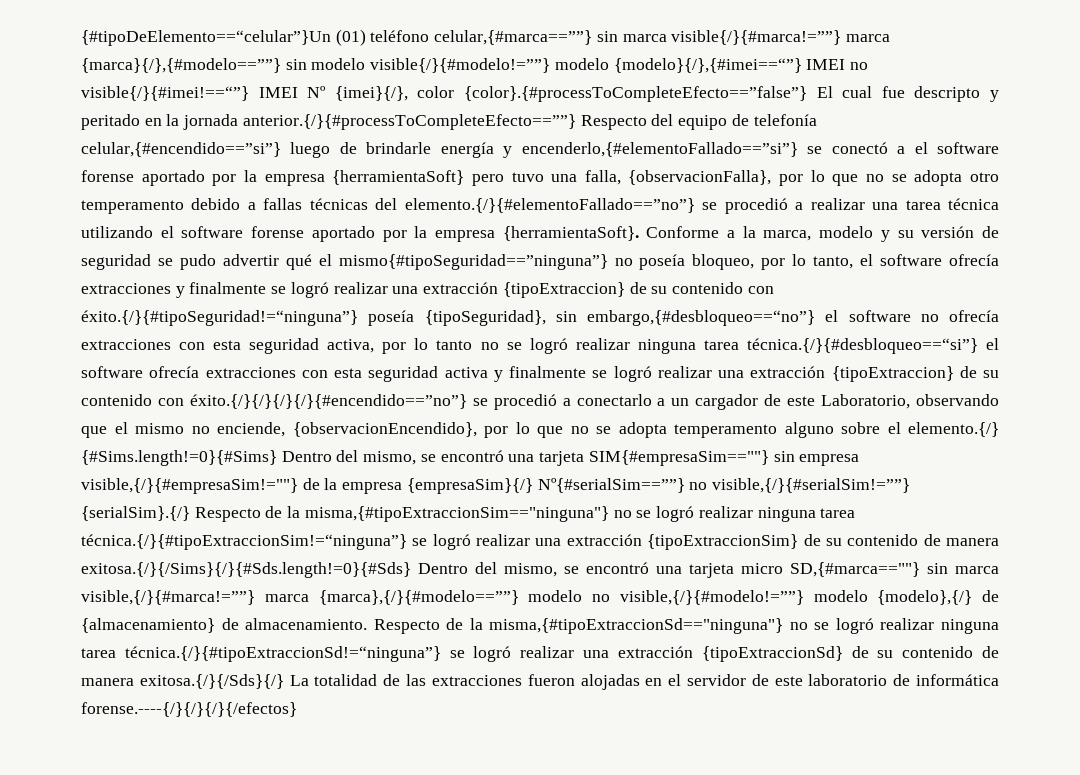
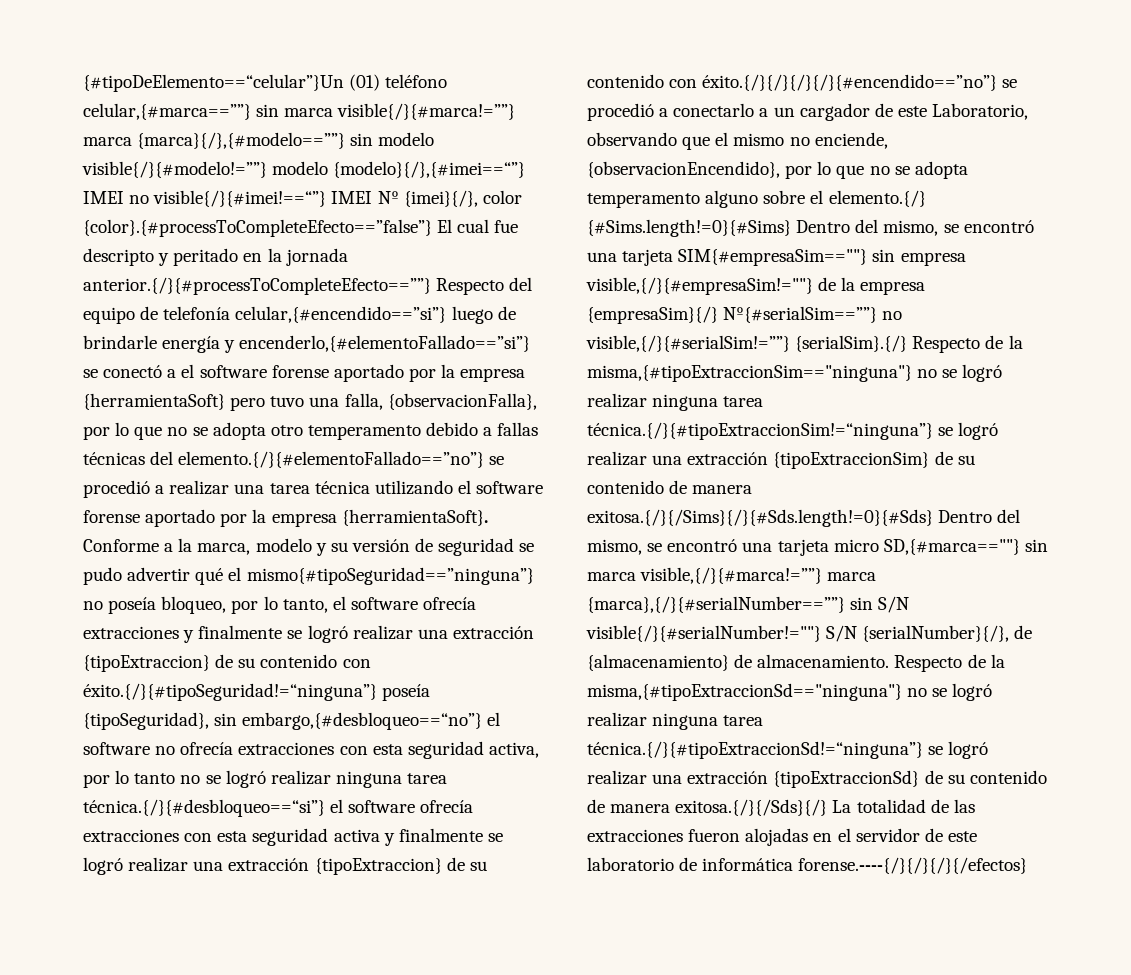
- Conforme a la marca, modelo y su versión de seguridad se pudo advertir qué el mismo{#tipoSeguridad==”ninguna”} no poseía bloqueo, por lo tanto, el software ofrecía extracciones y finalmente se logró realizar una extracción {tipoExtraccion} de su contenido con éxito.{/}{#tipoSeguridad!=“ninguna”} poseía {tipoSeguridad}, sin embargo,{#desbloqueo==“no”} el software no ofrecía extracciones con esta seguridad activa, por lo tanto no se logró realizar ninguna tarea técnica.{/}{#desbloqueo==“si”} el software ofrecía extracciones con esta seguridad activa y finalmente se logró realizar una extracción {tipoExtraccion} de su contenido con éxito.{/}{/}{/}{/}{#encendido==”no”} se procedió a conectarlo a un cargador de este Laboratorio, observando que el mismo no enciende, {observacionEncendido}, por lo que no se adopta temperamento alguno sobre el elemento.{/} {#Sims.length!=0}{#Sims} Dentro del mismo, se encontró una tarjeta SIM{#empresaSim==""} sin empresa visible,{/}{#empresaSim!=""} de la empresa {empresaSim}{/} Nº{#serialSim==””} no visible,{/}{#serialSim!=””} {serialSim}.{/} Respecto de la misma,{#tipoExtraccionSim=="ninguna"} no se logró realizar ninguna tarea técnica.{/}{#tipoExtraccionSim!=“ninguna”} se logró realizar una extracción {tipoExtraccionSim} de su contenido de manera exitosa.{/}{/Sims}{/}{#Sds.length!=0}{#Sds} Dentro del mismo, se encontró una tarjeta micro SD,{#marca==""} sin marca visible,{/}{#marca!=””} marca {marca},{/}{#modelo==””} modelo no visible,{/}{#modelo!=””} modelo {modelo},{/} de {almacenamiento} de almacenamiento.
+ Conforme a la marca, modelo y su versión de seguridad se pudo advertir qué el mismo{#tipoSeguridad==”ninguna”} no poseía bloqueo, por lo tanto, el software ofrecía extracciones y finalmente se logró realizar una extracción {tipoExtraccion} de su contenido con éxito.{/}{#tipoSeguridad!=“ninguna”} poseía {tipoSeguridad}, sin embargo,{#desbloqueo==“no”} el software no ofrecía extracciones con esta seguridad activa, por lo tanto no se logró realizar ninguna tarea técnica.{/}{#desbloqueo==“si”} el software ofrecía extracciones con esta seguridad activa y finalmente se logró realizar una extracción {tipoExtraccion} de su contenido con éxito.{/}{/}{/}{/}{#encendido==”no”} se procedió a conectarlo a un cargador de este Laboratorio, observando que el mismo no enciende, {observacionEncendido}, por lo que no se adopta temperamento alguno sobre el elemento.{/} {#Sims.length!=0}{#Sims} Dentro del mismo, se encontró una tarjeta SIM{#empresaSim==""} sin empresa visible,{/}{#empresaSim!=""} de la empresa {empresaSim}{/} Nº{#serialSim==””} no visible,{/}{#serialSim!=””} {serialSim}.{/} Respecto de la misma,{#tipoExtraccionSim=="ninguna"} no se logró realizar ninguna tarea técnica.{/}{#tipoExtraccionSim!=“ninguna”} se logró realizar una extracción {tipoExtraccionSim} de su contenido de manera exitosa.{/}{/Sims}{/}{#Sds.length!=0}{#Sds} Dentro del mismo, se encontró una tarjeta micro SD,{#marca==""} sin marca visible,{/}{#marca!=””} marca {marca},{/}{#serialNumber==””} sin S/N visible{/}{#serialNumber!=""} S/N {serialNumber}{/}, de {almacenamiento} de almacenamiento.

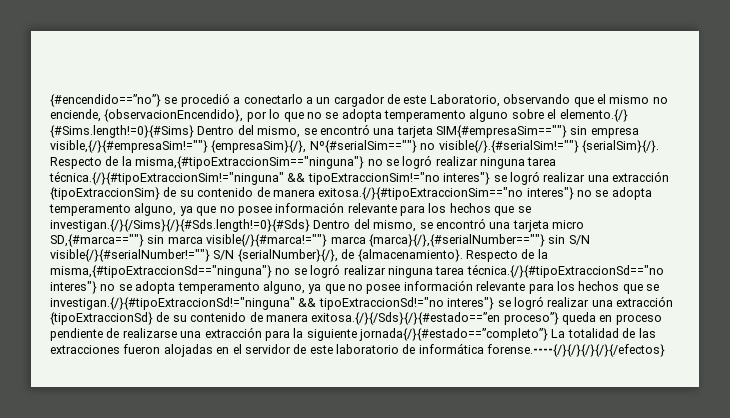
- {#tipoDeElemento==“celular”}Un (01) teléfono celular,{#marca==””} sin marca visible{/}{#marca!=””} marca {marca}{/},{#modelo==””} sin modelo visible{/}{#modelo!=””} modelo {modelo}{/},{#imei==“”} IMEI no visible{/}{#imei!==“”} IMEI Nº {imei}{/}, color {color}.{#processToCompleteEfecto==”false”} El cual fue descripto y peritado en la jornada anterior.{/}{#processToCompleteEfecto==””} Respecto del equipo de telefonía celular,{#encendido==”si”} luego de brindarle energía y encenderlo,{#elementoFallado==”si”} se conectó a el software forense aportado por la empresa {herramientaSoft} pero tuvo una falla, {observacionFalla}, por lo que no se adopta otro temperamento debido a fallas técnicas del elemento.{/}{#elementoFallado==”no”} se procedió a realizar una tarea técnica utilizando el software forense aportado por la empresa {herramientaSoft}. Conforme a la marca, modelo y su versión de seguridad se pudo advertir qué el mismo{#tipoSeguridad==”ninguna”} no poseía bloqueo, por lo tanto, el software ofrecía extracciones y finalmente se logró realizar una extracción {tipoExtraccion} de su contenido con éxito.{/}{#tipoSeguridad!=“ninguna”} poseía {tipoSeguridad}, sin embargo,{#desbloqueo==“no”} el software no ofrecía extracciones con esta seguridad activa, por lo tanto no se logró realizar ninguna tarea técnica.{/}{#desbloqueo==“si”} el software ofrecía extracciones con esta seguridad activa y finalmente se logró realizar una extracción {tipoExtraccion} de su contenido con éxito.{/}{/}{/}{/}{#encendido==”no”} se procedió a conectarlo a un cargador de este Laboratorio, observando que el mismo no enciende, {observacionEncendido}, por lo que no se adopta temperamento alguno sobre el elemento.{/} {#Sims.length!=0}{#Sims} Dentro del mismo, se encontró una tarjeta SIM{#empresaSim==""} sin empresa visible,{/}{#empresaSim!=""} de la empresa {empresaSim}{/} Nº{#serialSim==””} no visible,{/}{#serialSim!=””} {serialSim}.{/} Respecto de la misma,{#tipoExtraccionSim=="ninguna"} no se logró realizar ninguna tarea técnica.{/}{#tipoExtraccionSim!=“ninguna”} se logró realizar una extracción {tipoExtraccionSim} de su contenido de manera exitosa.{/}{/Sims}{/}{#Sds.length!=0}{#Sds} Dentro del mismo, se encontró una tarjeta micro SD,{#marca==""} sin marca visible,{/}{#marca!=””} marca {marca},{/}{#serialNumber==””} sin S/N visible{/}{#serialNumber!=""} S/N {serialNumber}{/}, de {almacenamiento} de almacenamiento.
+ {#encendido==”no”} se procedió a conectarlo a un cargador de este Laboratorio, observando que el mismo no enciende, {observacionEncendido}, por lo que no se adopta temperamento alguno sobre el elemento.{/} {#Sims.length!=0}{#Sims} Dentro del mismo, se encontró una tarjeta SIM{#empresaSim==""} sin empresa visible,{/}{#empresaSim!=""} {empresaSim}{/}, Nº{#serialSim==""} no visible{/}.{#serialSim!=""} {serialSim}{/}. Respecto de la misma,{#tipoExtraccionSim=="ninguna"} no se logró realizar ninguna tarea técnica.{/}{#tipoExtraccionSim!="ninguna" && tipoExtraccionSim!="no interes"} se logró realizar una extracción {tipoExtraccionSim} de su contenido de manera exitosa.{/}{#tipoExtraccionSim=="no interes"} no se adopta temperamento alguno, ya que no posee información relevante para los hechos que se investigan.{/}{/Sims}{/}{#Sds.length!=0}{#Sds} Dentro del mismo, se encontró una tarjeta micro SD,{#marca==""} sin marca visible{/}{#marca!=""} marca {marca}{/},{#serialNumber==""} sin S/N visible{/}{#serialNumber!=""} S/N {serialNumber}{/}, de {almacenamiento}.
- Respecto de la misma,{#tipoExtraccionSd=="ninguna"} no se logró realizar ninguna tarea técnica.{/}{#tipoExtraccionSd!=“ninguna”} se logró realizar una extracción {tipoExtraccionSd} de su contenido de manera exitosa.{/}{/Sds}{/} La totalidad de las extracciones fueron alojadas en el servidor de este laboratorio de informática forense.----{/}{/}{/}{/efectos}
+ Respecto de la misma,{#tipoExtraccionSd=="ninguna"} no se logró realizar ninguna tarea técnica.{/}{#tipoExtraccionSd=="no interes"} no se adopta temperamento alguno, ya que no posee información relevante para los hechos que se investigan.{/}{#tipoExtraccionSd!="ninguna" && tipoExtraccionSd!="no interes"} se logró realizar una extracción {tipoExtraccionSd} de su contenido de manera exitosa.{/}{/Sds}{/}{#estado==”en proceso”} queda en proceso pendiente de realizarse una extracción para la siguiente jornada{/}{#estado==”completo”} La totalidad de las extracciones fueron alojadas en el servidor de este laboratorio de informática forense.----{/}{/}{/}{/}{/efectos}

